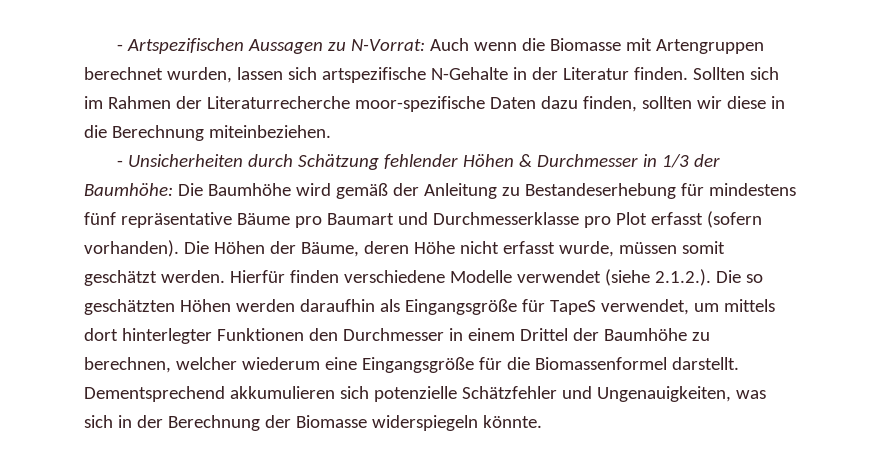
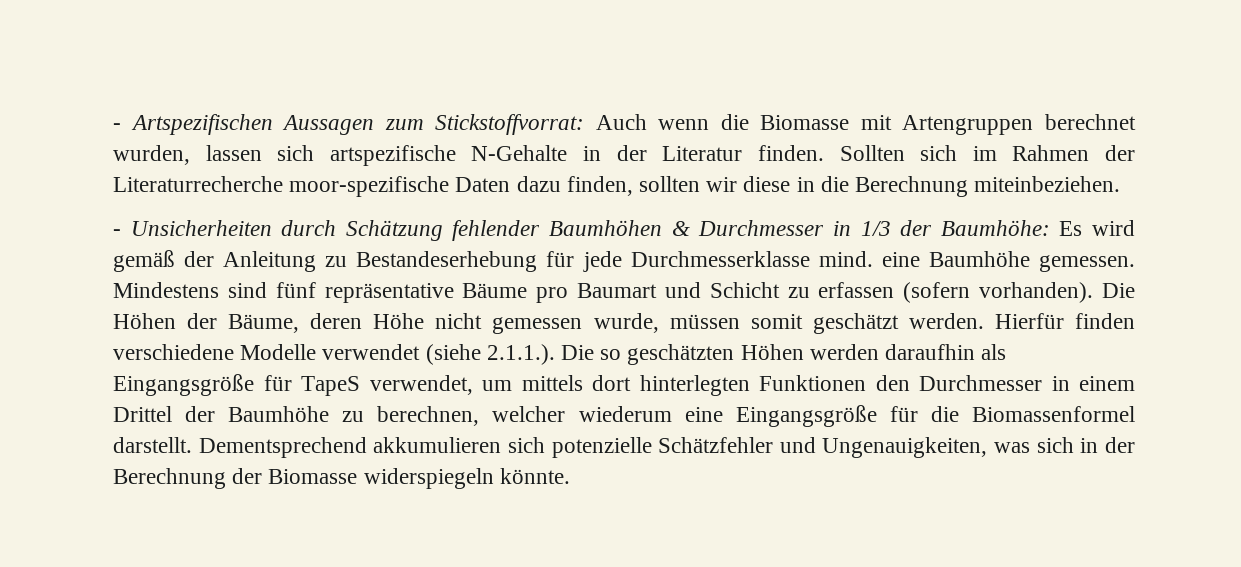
- - Artspezifischen Aussagen zu N-Vorrat: Auch wenn die Biomasse mit Artengruppen berechnet wurden, lassen sich artspezifische N-Gehalte in der Literatur finden.
+ - Artspezifischen Aussagen zum Stickstoffvorrat: Auch wenn die Biomasse mit Artengruppen berechnet wurden, lassen sich artspezifische N-Gehalte in der Literatur finden.
- - Unsicherheiten durch Schätzung fehlender Höhen & Durchmesser in 1/3 der Baumhöhe: Die Baumhöhe wird gemäß der Anleitung zu Bestandeserhebung für mindestens fünf repräsentative Bäume pro Baumart und Durchmesserklasse pro Plot erfasst (sofern vorhanden).
+ - Unsicherheiten durch Schätzung fehlender Baumhöhen & Durchmesser in 1/3 der Baumhöhe: Es wird gemäß der Anleitung zu Bestandeserhebung für jede Durchmesserklasse mind. eine Baumhöhe gemessen. Mindestens sind fünf repräsentative Bäume pro Baumart und Schicht zu erfassen (sofern vorhanden).
- Die Höhen der Bäume, deren Höhe nicht erfasst wurde, müssen somit geschätzt werden.
+ Die Höhen der Bäume, deren Höhe nicht gemessen wurde, müssen somit geschätzt werden.
- Hierfür finden verschiedene Modelle verwendet (siehe 2.1.2.). Die so geschätzten Höhen werden daraufhin als Eingangsgröße für TapeS verwendet, um mittels dort hinterlegter Funktionen den Durchmesser in einem Drittel der Baumhöhe zu berechnen, welcher wiederum eine Eingangsgröße für die Biomassenformel darstellt.
+ Hierfür finden verschiedene Modelle verwendet (siehe 2.1.1.). Die so geschätzten Höhen werden daraufhin als Eingangsgröße für TapeS verwendet, um mittels dort hinterlegten Funktionen den Durchmesser in einem Drittel der Baumhöhe zu berechnen, welcher wiederum eine Eingangsgröße für die Biomassenformel darstellt.

